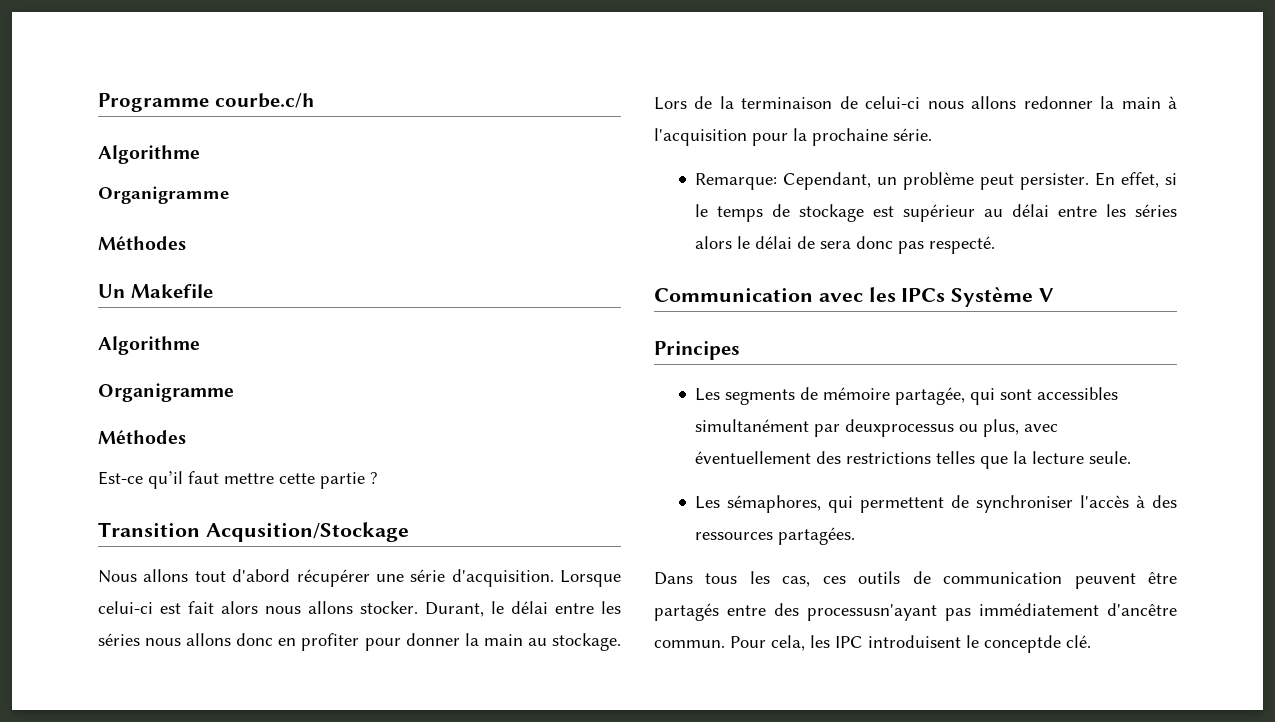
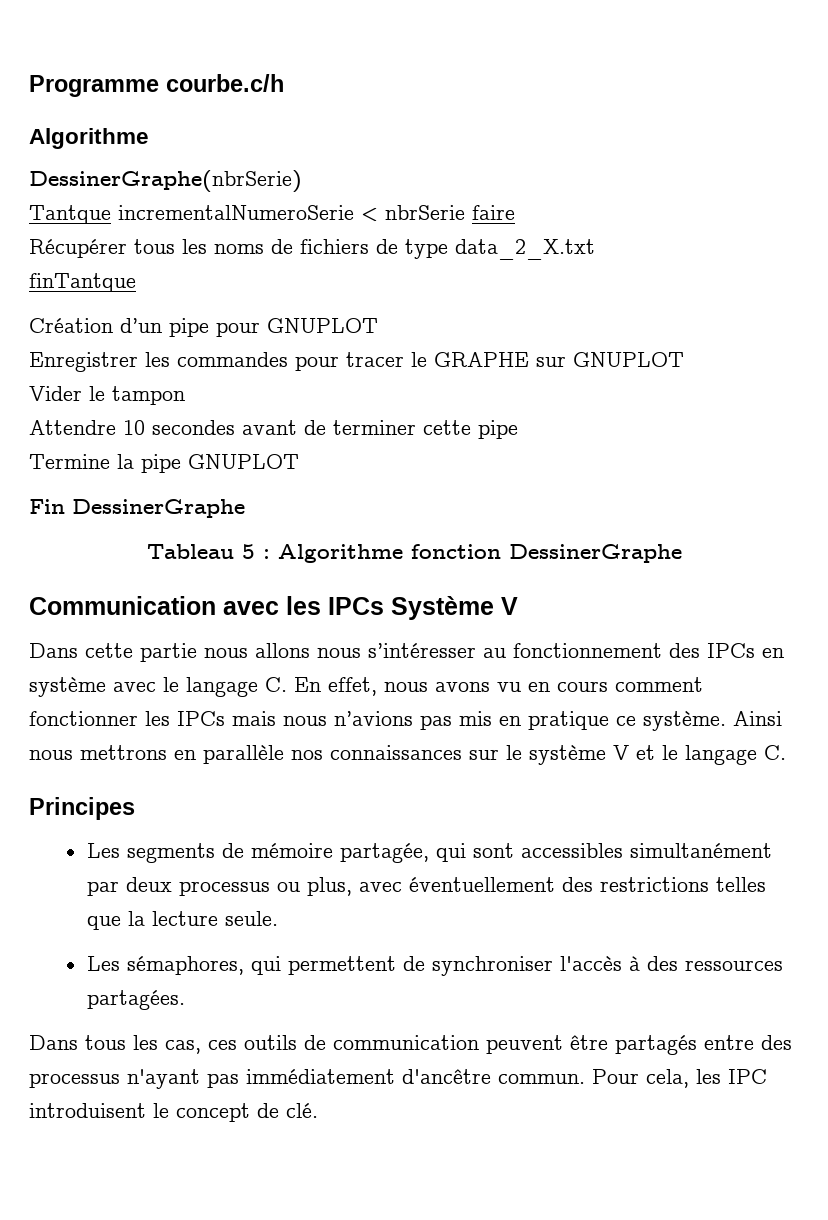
  Programme courbe.c/h
  Algorithme
- Organigramme
- Méthodes
- Un Makefile
- Algorithme
- Organigramme
- Méthodes
- Est-ce qu’il faut mettre cette partie ?
- Transition Acqusition/Stockage
- Nous allons tout d'abord récupérer une série d'acquisition. Lorsque celui-ci est fait alors nous allons stocker. Durant, le délai entre les séries nous allons donc en profiter pour donner la main au stockage. Lors de la terminaison de celui-ci nous allons redonner la main à l'acquisition pour la prochaine série.
- Remarque: Cependant, un problème peut persister. En effet, si le temps de stockage est supérieur au délai entre les séries alors le délai de sera donc pas respecté.
+ DessinerGraphe(nbrSerie)
+ Tantque incrementalNumeroSerie < nbrSerie faire
+ Récupérer tous les noms de fichiers de type data_2_X.txt
+ finTantque
+ Création d’un pipe pour GNUPLOT
+ Enregistrer les commandes pour tracer le GRAPHE sur GNUPLOT
+ Vider le tampon
+ Attendre 10 secondes avant de terminer cette pipe
+ Termine la pipe GNUPLOT
+ Fin DessinerGraphe
+ Tableau 5 : Algorithme fonction DessinerGraphe
+ Dans cette partie nous allons nous s’intéresser au fonctionnement des IPCs en système avec le langage C. En effet, nous avons vu en cours comment fonctionner les IPCs mais nous n’avions pas mis en pratique ce système. Ainsi nous mettrons en parallèle nos connaissances sur le système V et le langage C.
- Les segments de mémoire partagée, qui sont accessibles simultanément par deuxprocessus ou plus, avec éventuellement des restrictions telles que la lecture seule.
+ Les segments de mémoire partagée, qui sont accessibles simultanément par deux processus ou plus, avec éventuellement des restrictions telles que la lecture seule.
- Dans tous les cas, ces outils de communication peuvent être partagés entre des processusn'ayant pas immédiatement d'ancêtre commun.
+ Dans tous les cas, ces outils de communication peuvent être partagés entre des processus n'ayant pas immédiatement d'ancêtre commun.
- Pour cela, les IPC introduisent le conceptde clé.
+ Pour cela, les IPC introduisent le concept de clé.

